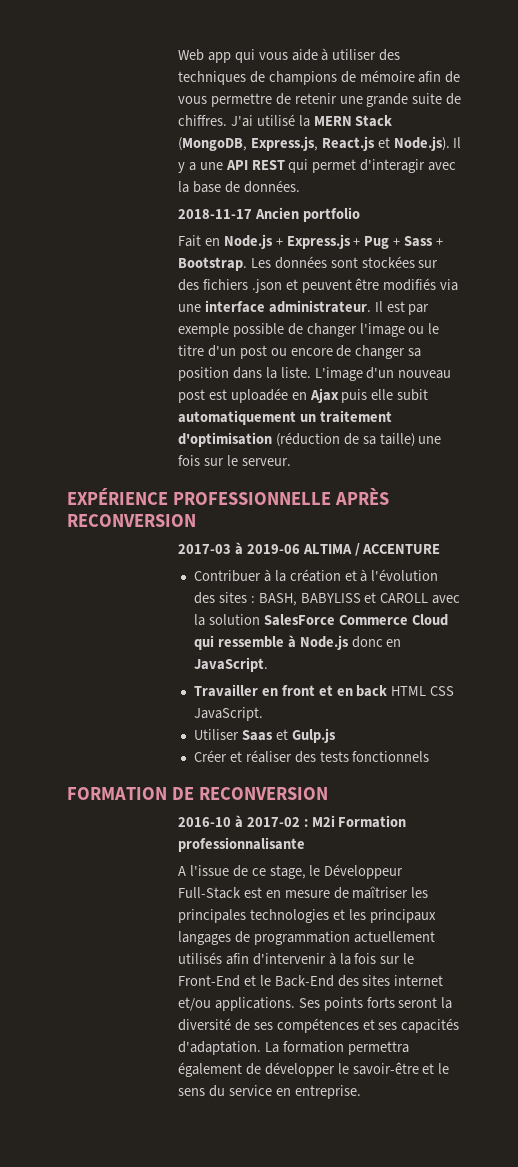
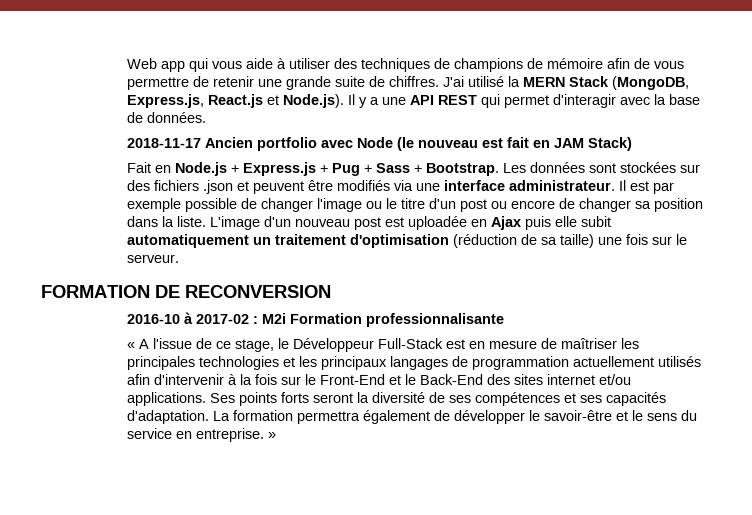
- 2018-11-17 Ancien portfolio
+ 2018-11-17 Ancien portfolio avec Node (le nouveau est fait en JAM Stack)
- EXPÉRIENCE PROFESSIONNELLE APRÈS RECONVERSION
- 2017-03 à 2019-06 ALTIMA / ACCENTURE
- Contribuer à la création et à l'évolution des sites : BASH, BABYLISS et CAROLL avec la solution SalesForce Commerce Cloud qui ressemble à Node.js donc en JavaScript.
- Travailler en front et en back HTML CSS JavaScript.
- Utiliser Saas et Gulp.js
- Créer et réaliser des tests fonctionnels
- A l'issue de ce stage, le Développeur Full-Stack est en mesure de maîtriser les principales technologies et les principaux langages de programmation actuellement utilisés afin d'intervenir à la fois sur le Front-End et le Back-End des sites internet et/ou applications.
+ « A l'issue de ce stage, le Développeur Full-Stack est en mesure de maîtriser les principales technologies et les principaux langages de programmation actuellement utilisés afin d'intervenir à la fois sur le Front-End et le Back-End des sites internet et/ou applications.
- La formation permettra également de développer le savoir-être et le sens du service en entreprise.
+ La formation permettra également de développer le savoir-être et le sens du service en entreprise. »

